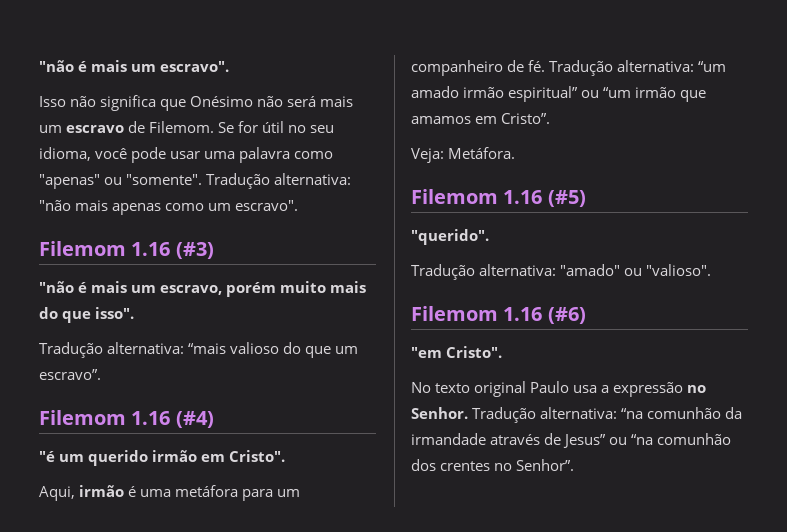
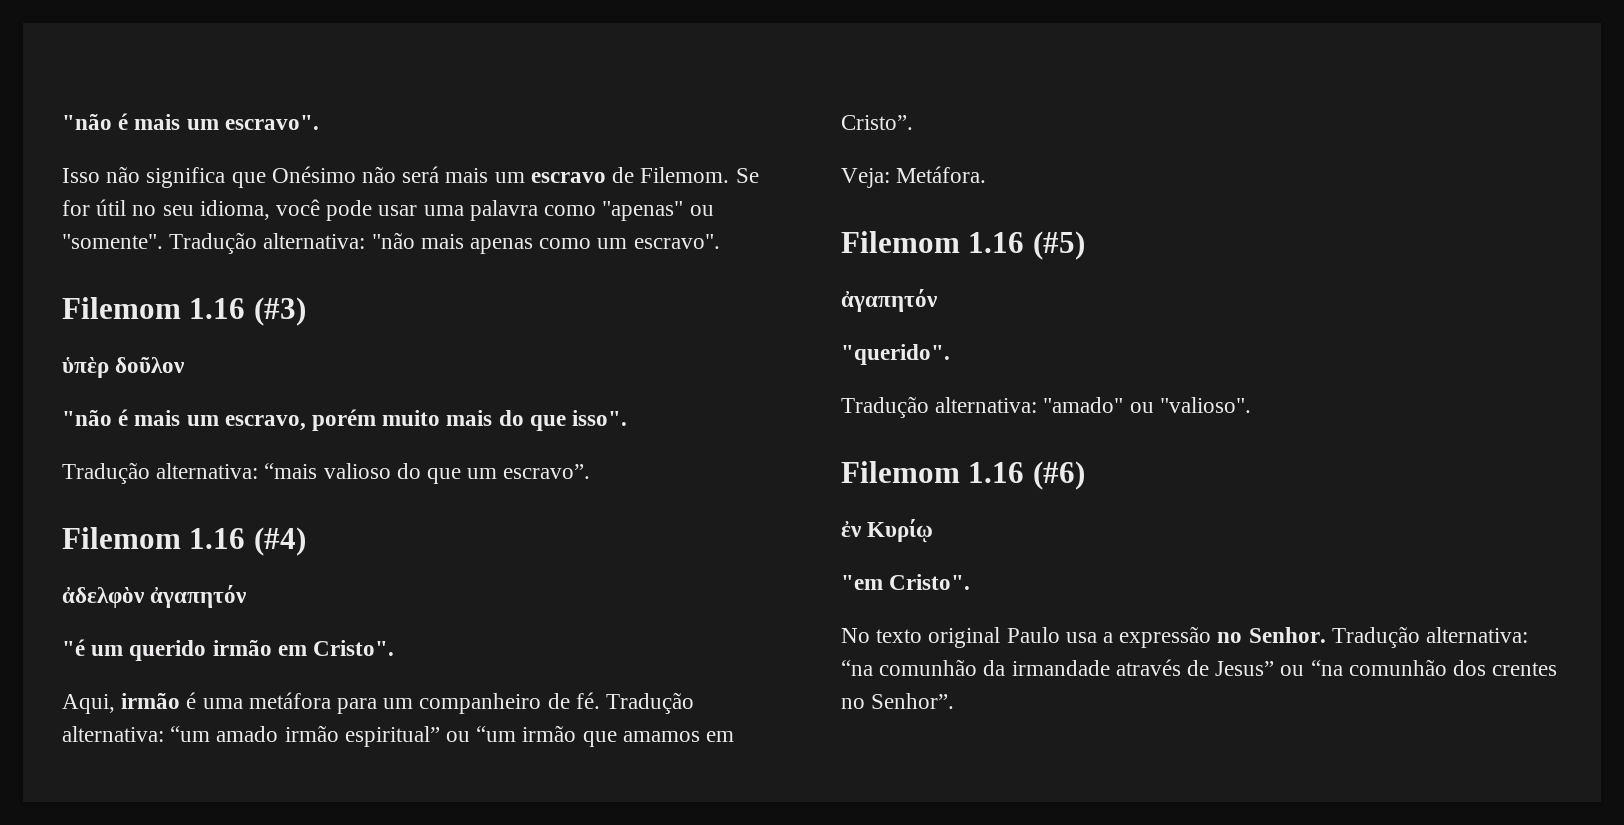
+ ὑπὲρ δοῦλον
+ ἀδελφὸν ἀγαπητόν
  Filemom 1.16 (#5)
+ ἀγαπητόν
+ ἐν Κυρίῳ

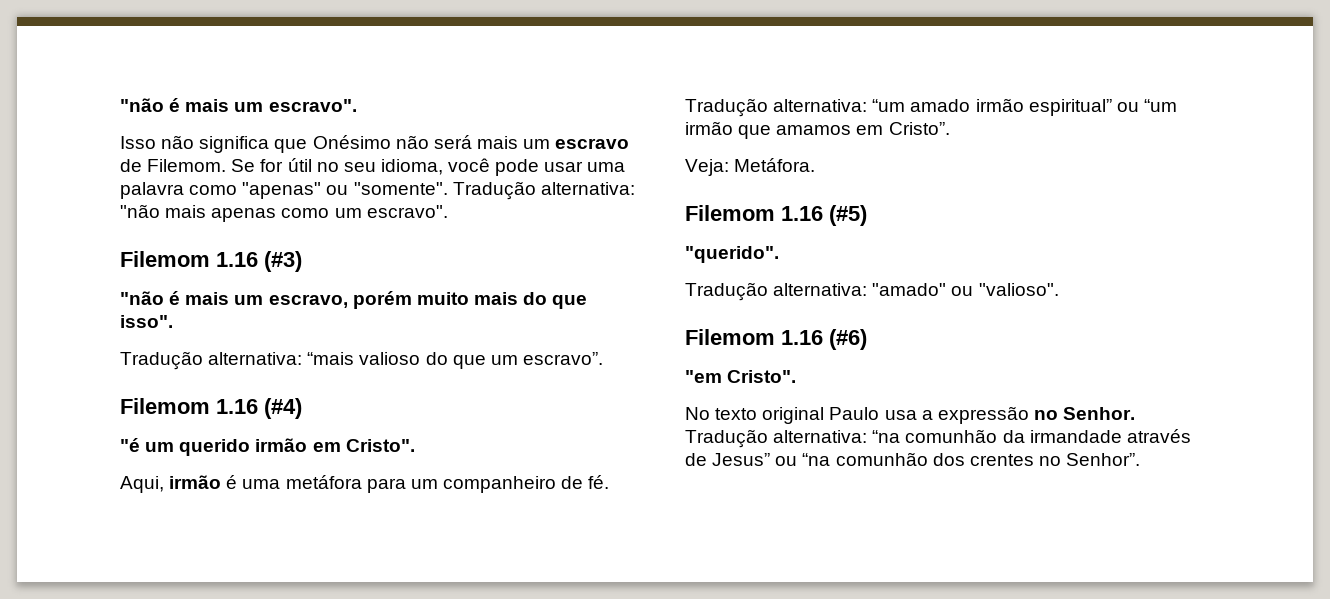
- ὑπὲρ δοῦλον
- ἀδελφὸν ἀγαπητόν
  Filemom 1.16 (#5)
- ἀγαπητόν
- ἐν Κυρίῳ

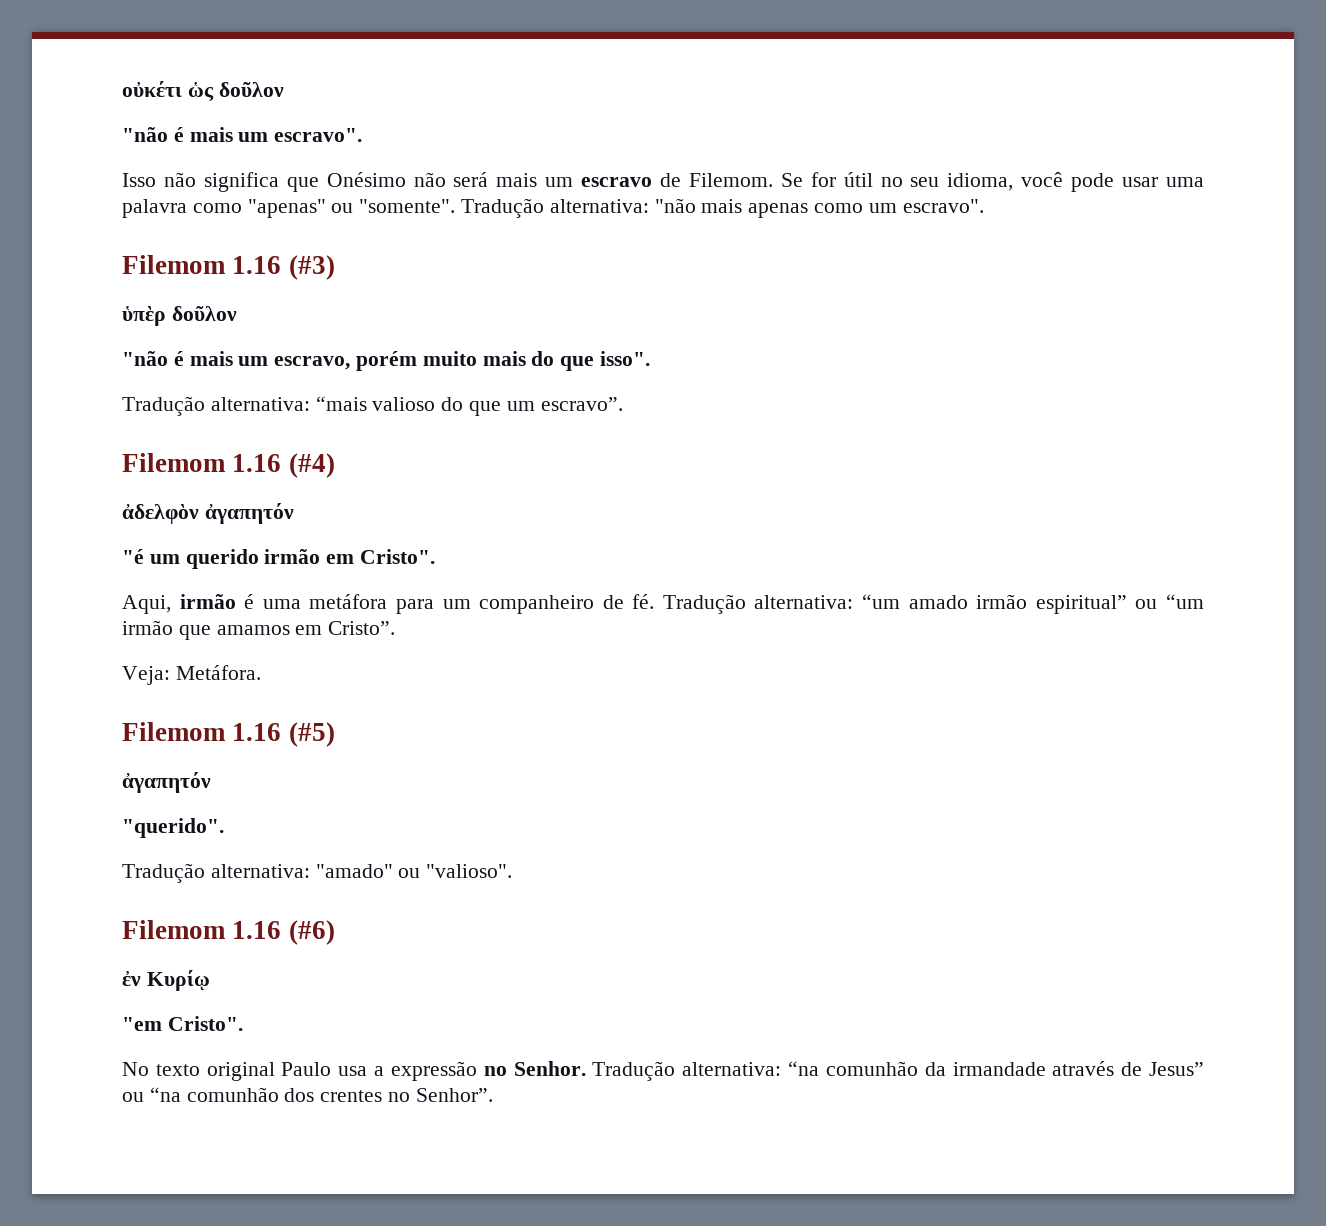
+ οὐκέτι ὡς δοῦλον
+ ὑπὲρ δοῦλον
+ ἀδελφὸν ἀγαπητόν
  Filemom 1.16 (#5)
+ ἀγαπητόν
+ ἐν Κυρίῳ

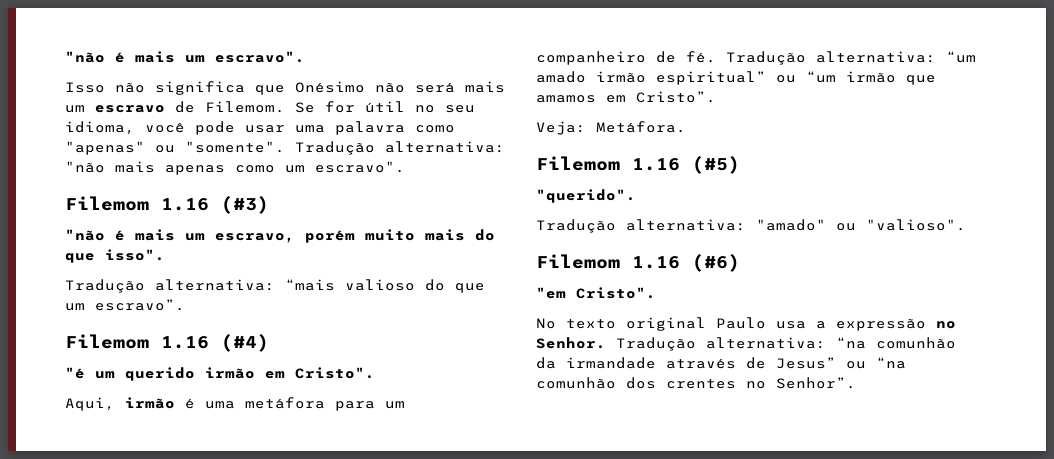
- οὐκέτι ὡς δοῦλον
- ὑπὲρ δοῦλον
- ἀδελφὸν ἀγαπητόν
  Filemom 1.16 (#5)
- ἀγαπητόν
- ἐν Κυρίῳ

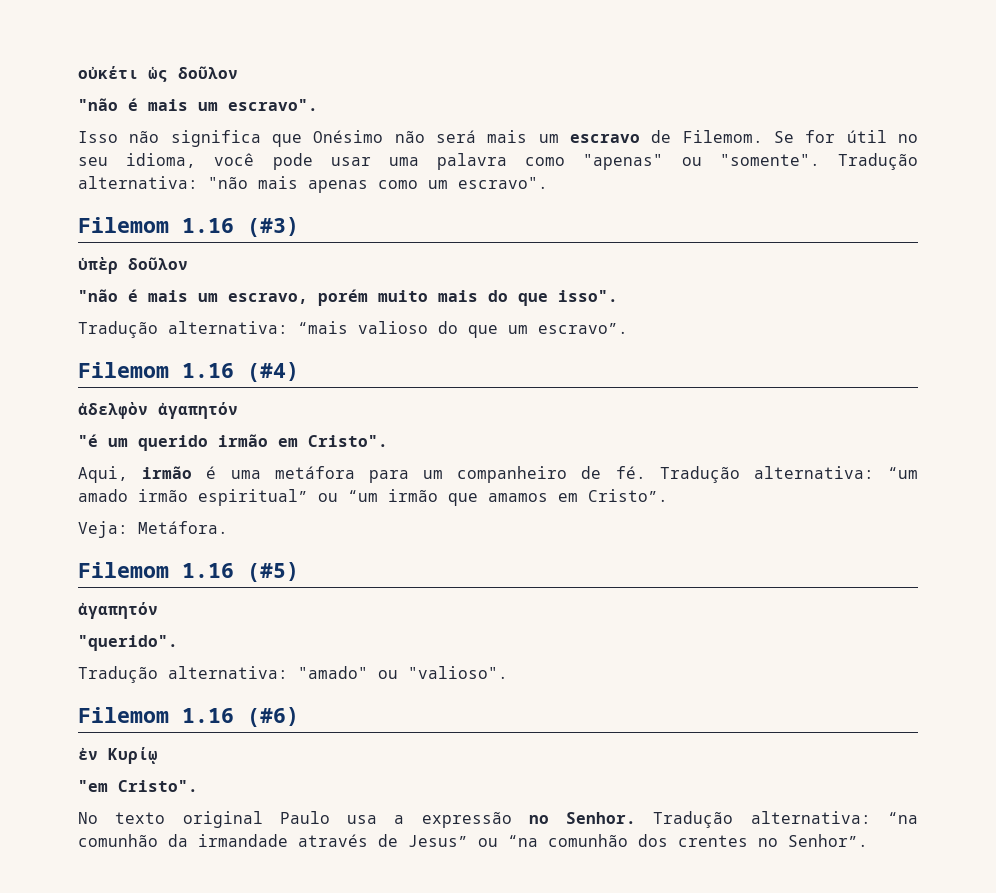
+ οὐκέτι ὡς δοῦλον
+ ὑπὲρ δοῦλον
+ ἀδελφὸν ἀγαπητόν
  Filemom 1.16 (#5)
+ ἀγαπητόν
+ ἐν Κυρίῳ

